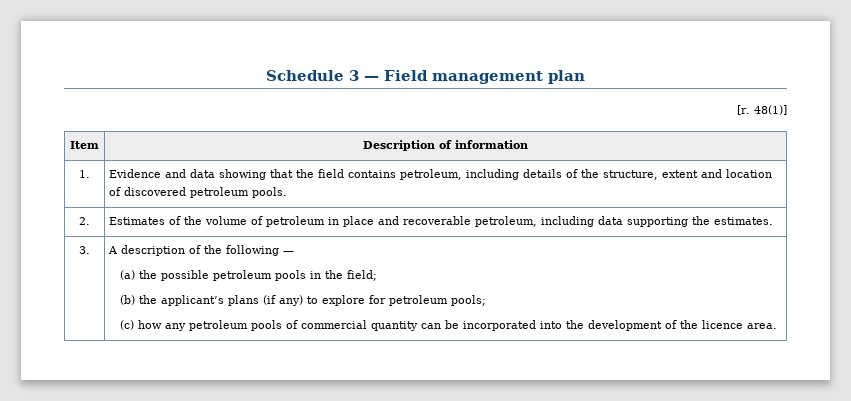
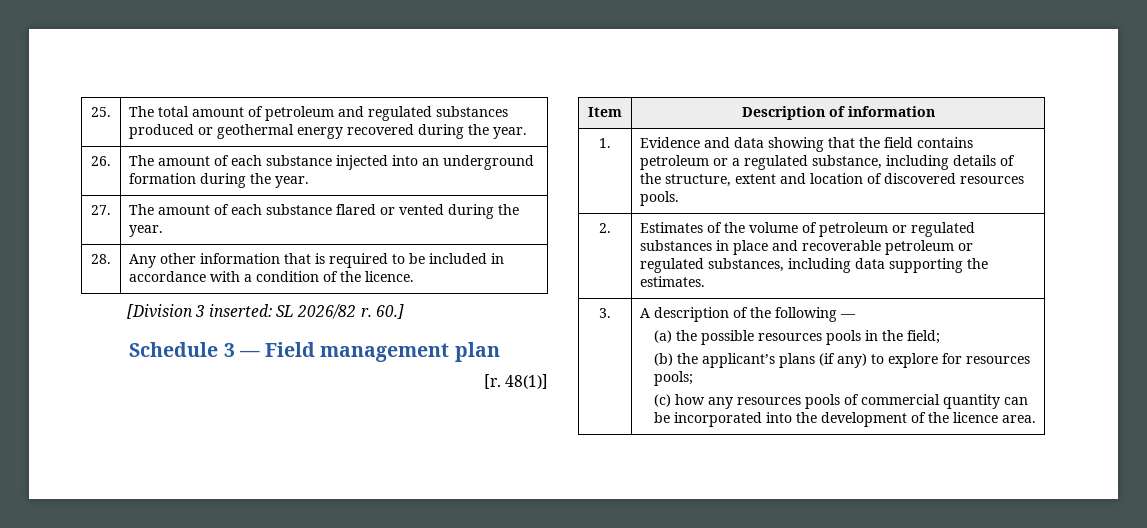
+ 25. | The total amount of petroleum and regulated substances produced or geothermal energy recovered during the year.
+ 26. | The amount of each substance injected into an underground formation during the year.
+ 27. | The amount of each substance flared or vented during the year.
+ 28. | Any other information that is required to be included in accordance with a condition of the licence.
+ [Division 3 inserted: SL 2026/82 r. 60.]
- 1. | Evidence and data showing that the field contains petroleum, including details of the structure, extent and location of discovered petroleum pools.
+ 1. | Evidence and data showing that the field contains petroleum or a regulated substance, including details of the structure, extent and location of discovered resources pools.
- 2. | Estimates of the volume of petroleum in place and recoverable petroleum, including data supporting the estimates.
+ 2. | Estimates of the volume of petroleum or regulated substances in place and recoverable petroleum or regulated substances, including data supporting the estimates.
- (a) the possible petroleum pools in the field;
+ (a) the possible resources pools in the field;
- (b) the applicant’s plans (if any) to explore for petroleum pools;
+ (b) the applicant’s plans (if any) to explore for resources pools;
- (c) how any petroleum pools of commercial quantity can be incorporated into the development of the licence area.
+ (c) how any resources pools of commercial quantity can be incorporated into the development of the licence area.

